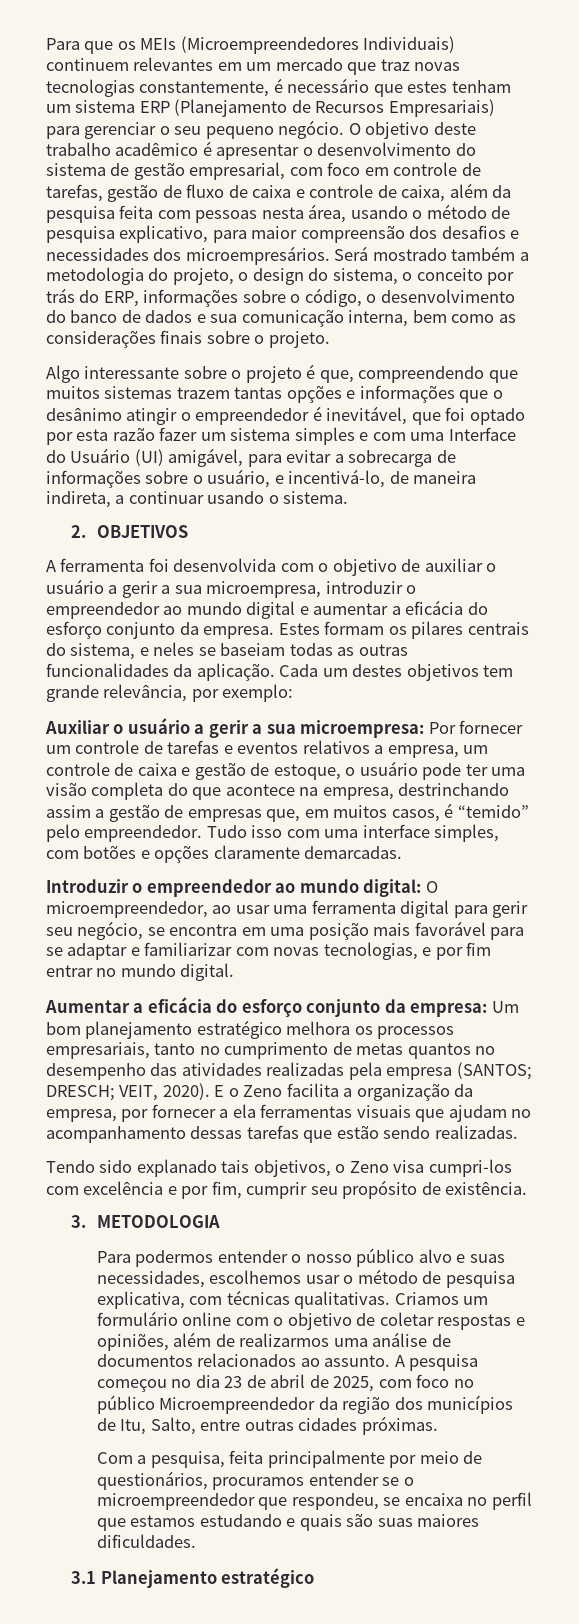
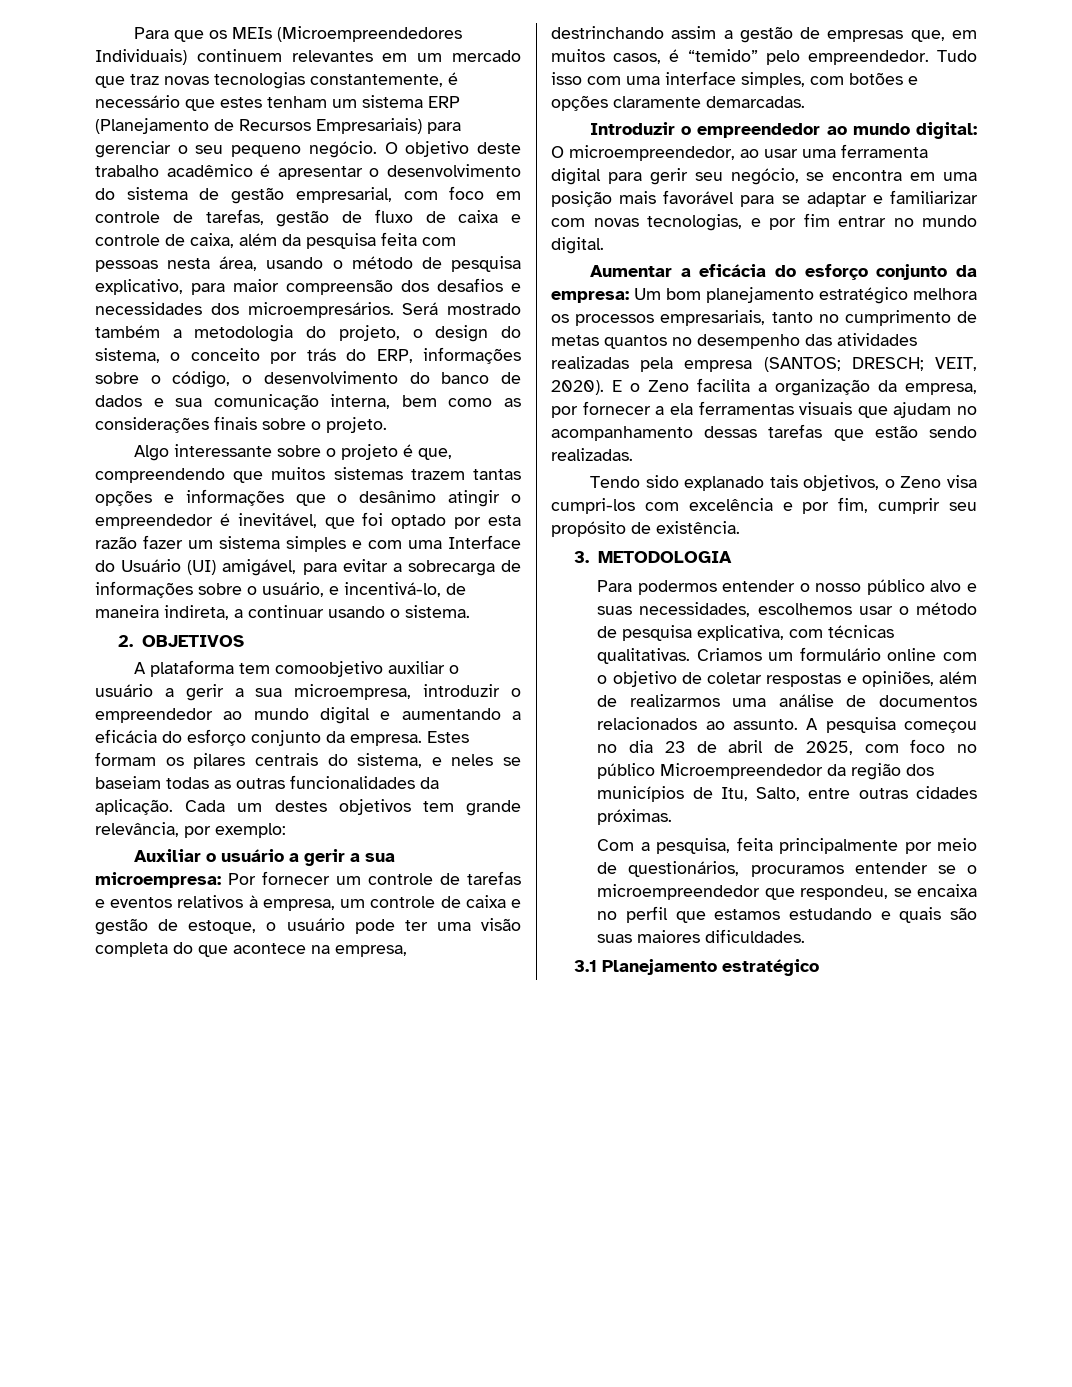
- A ferramenta foi desenvolvida com o objetivo de auxiliar o usuário a gerir a sua microempresa, introduzir o empreendedor ao mundo digital e aumentar a eficácia do esforço conjunto da empresa.
+ A plataforma tem comoobjetivo auxiliar o usuário a gerir a sua microempresa, introduzir o empreendedor ao mundo digital e aumentando a eficácia do esforço conjunto da empresa.
- Auxiliar o usuário a gerir a sua microempresa: Por fornecer um controle de tarefas e eventos relativos a empresa, um controle de caixa e gestão de estoque, o usuário pode ter uma visão completa do que acontece na empresa, destrinchando assim a gestão de empresas que, em muitos casos, é “temido” pelo empreendedor.
+ Auxiliar o usuário a gerir a sua microempresa: Por fornecer um controle de tarefas e eventos relativos à empresa, um controle de caixa e gestão de estoque, o usuário pode ter uma visão completa do que acontece na empresa, destrinchando assim a gestão de empresas que, em muitos casos, é “temido” pelo empreendedor.

